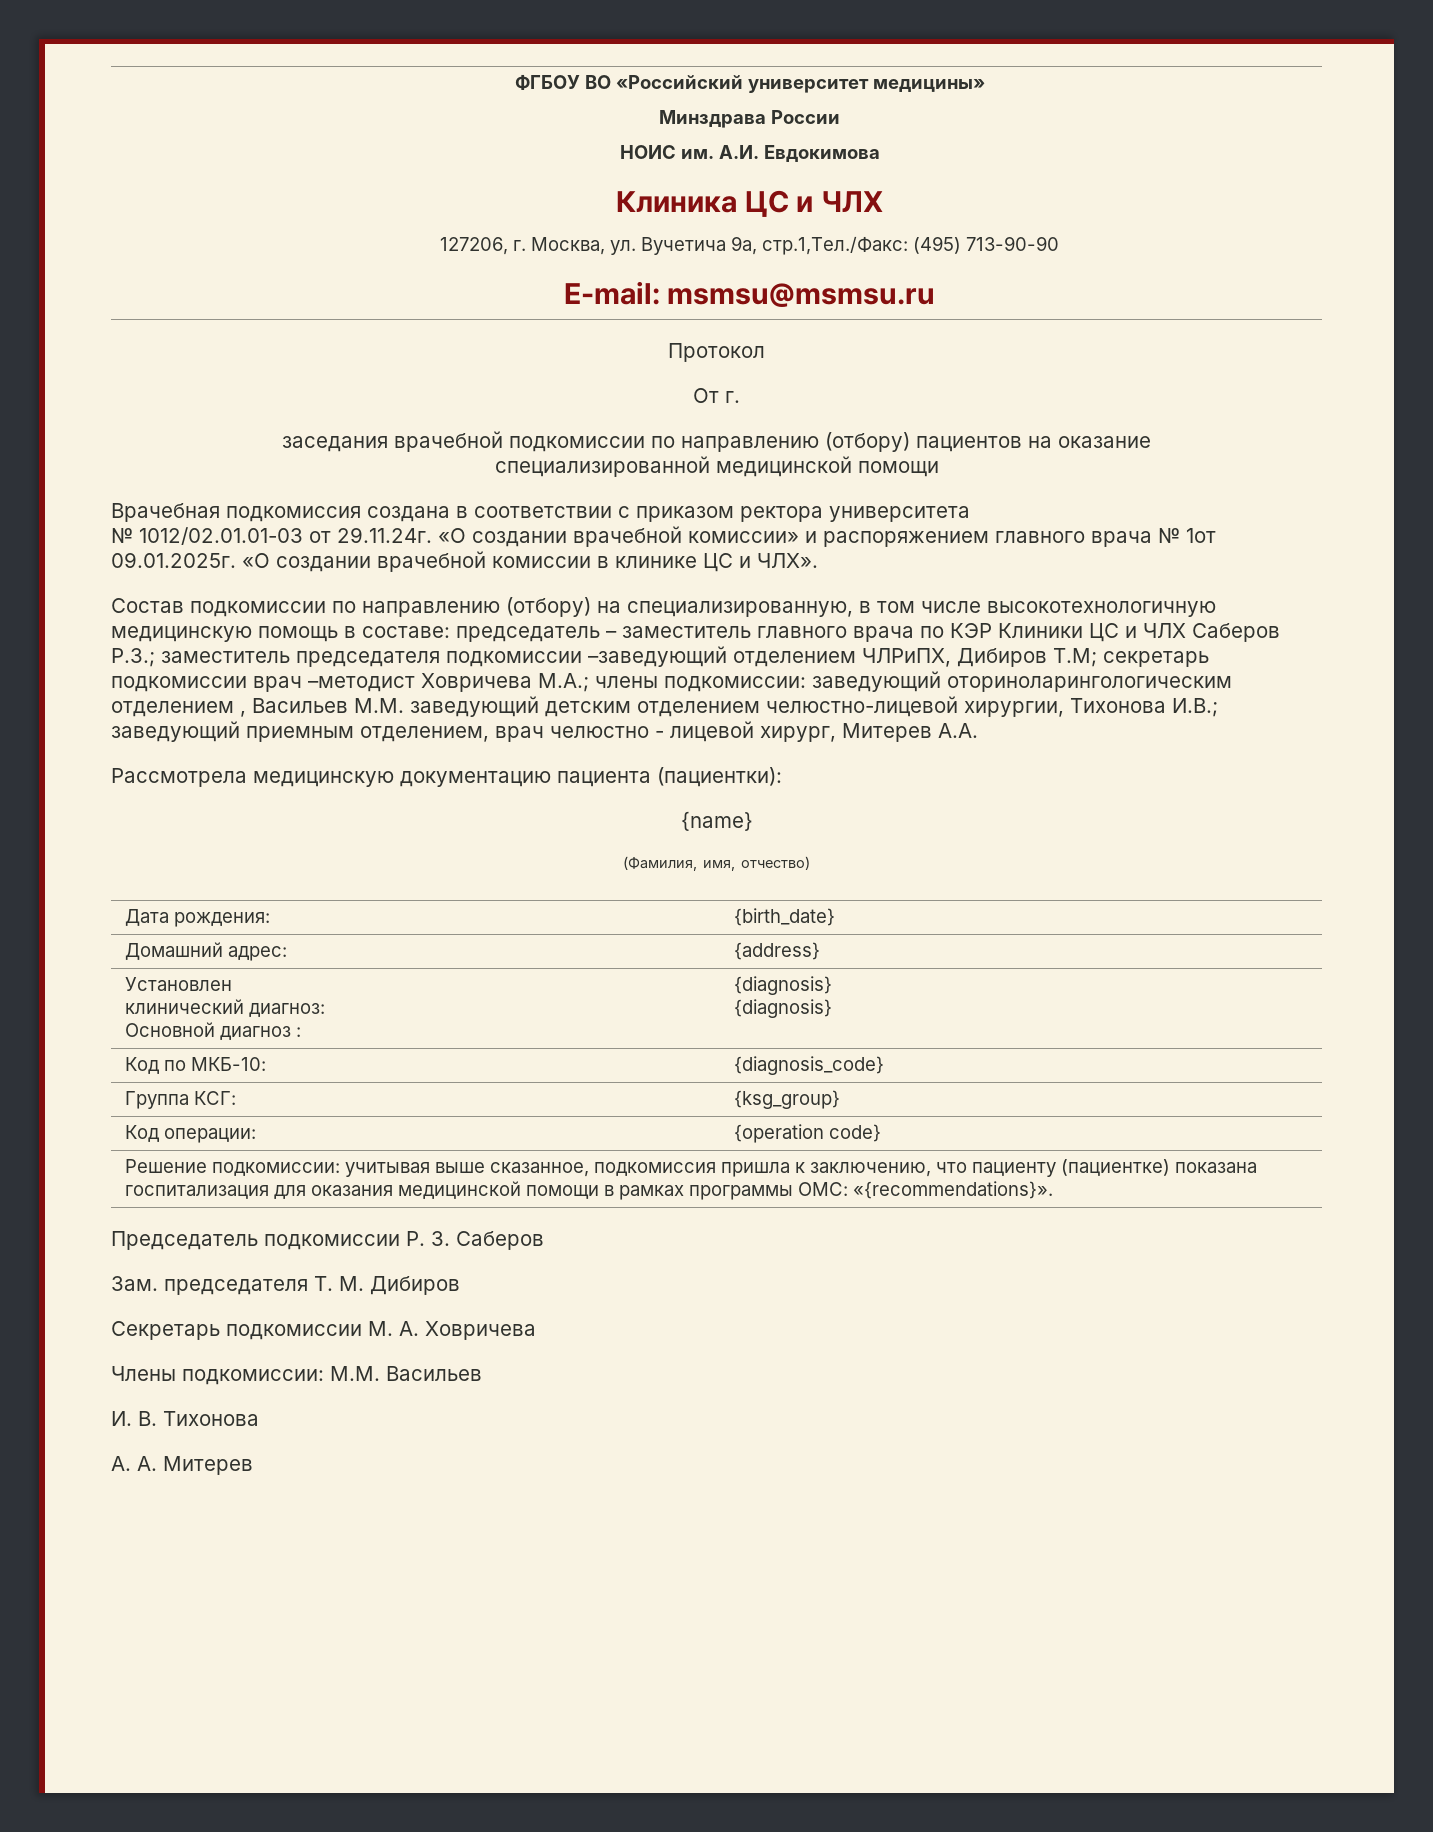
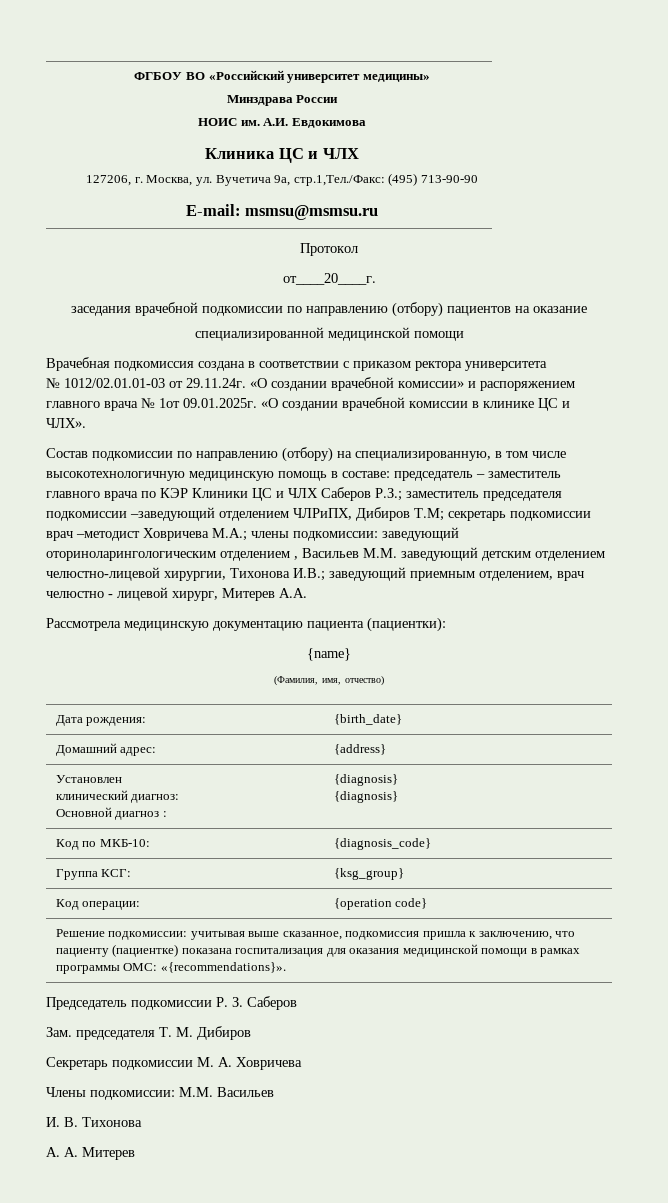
- От г.
+ от____20____г.

